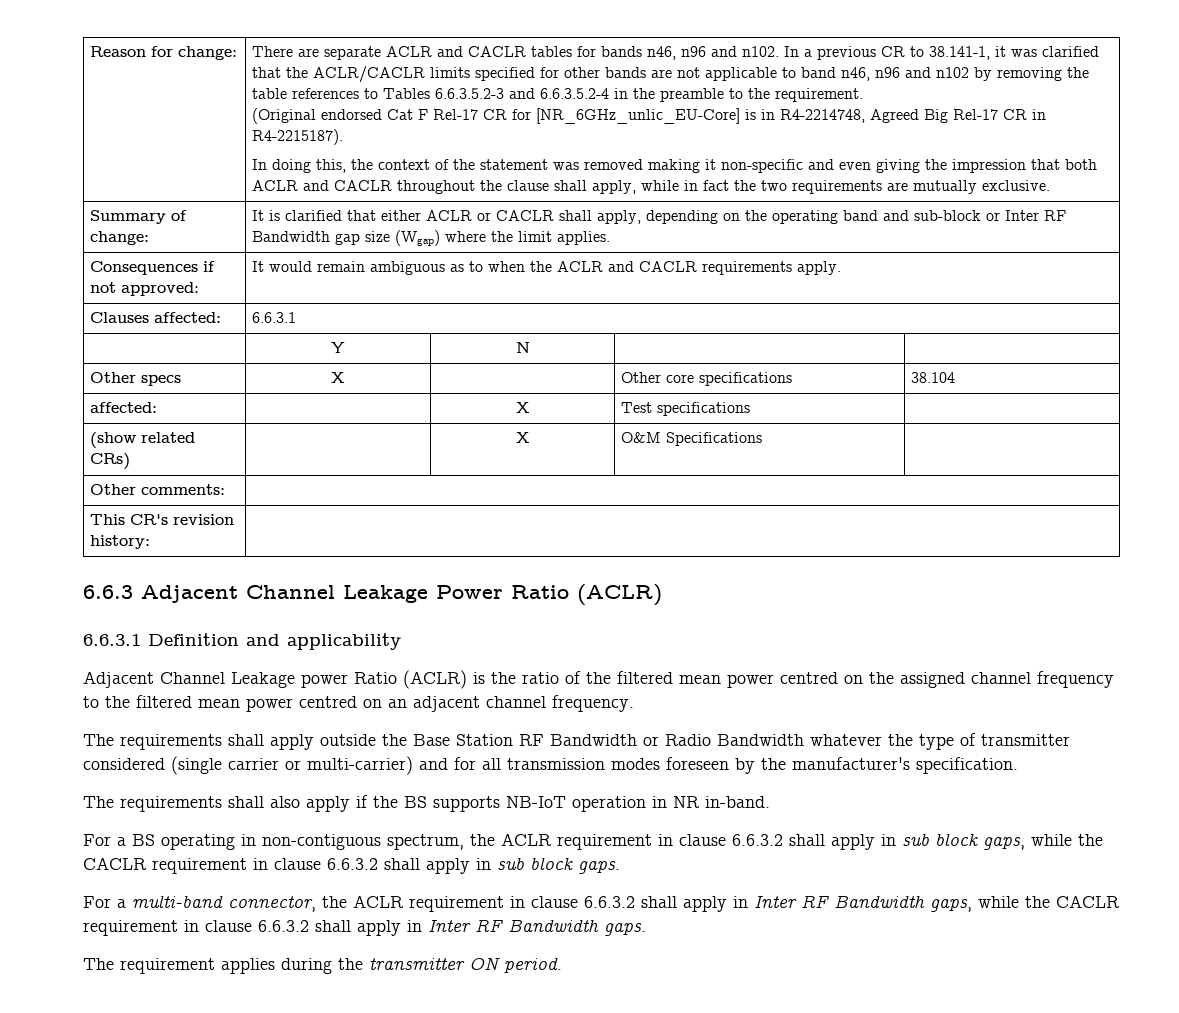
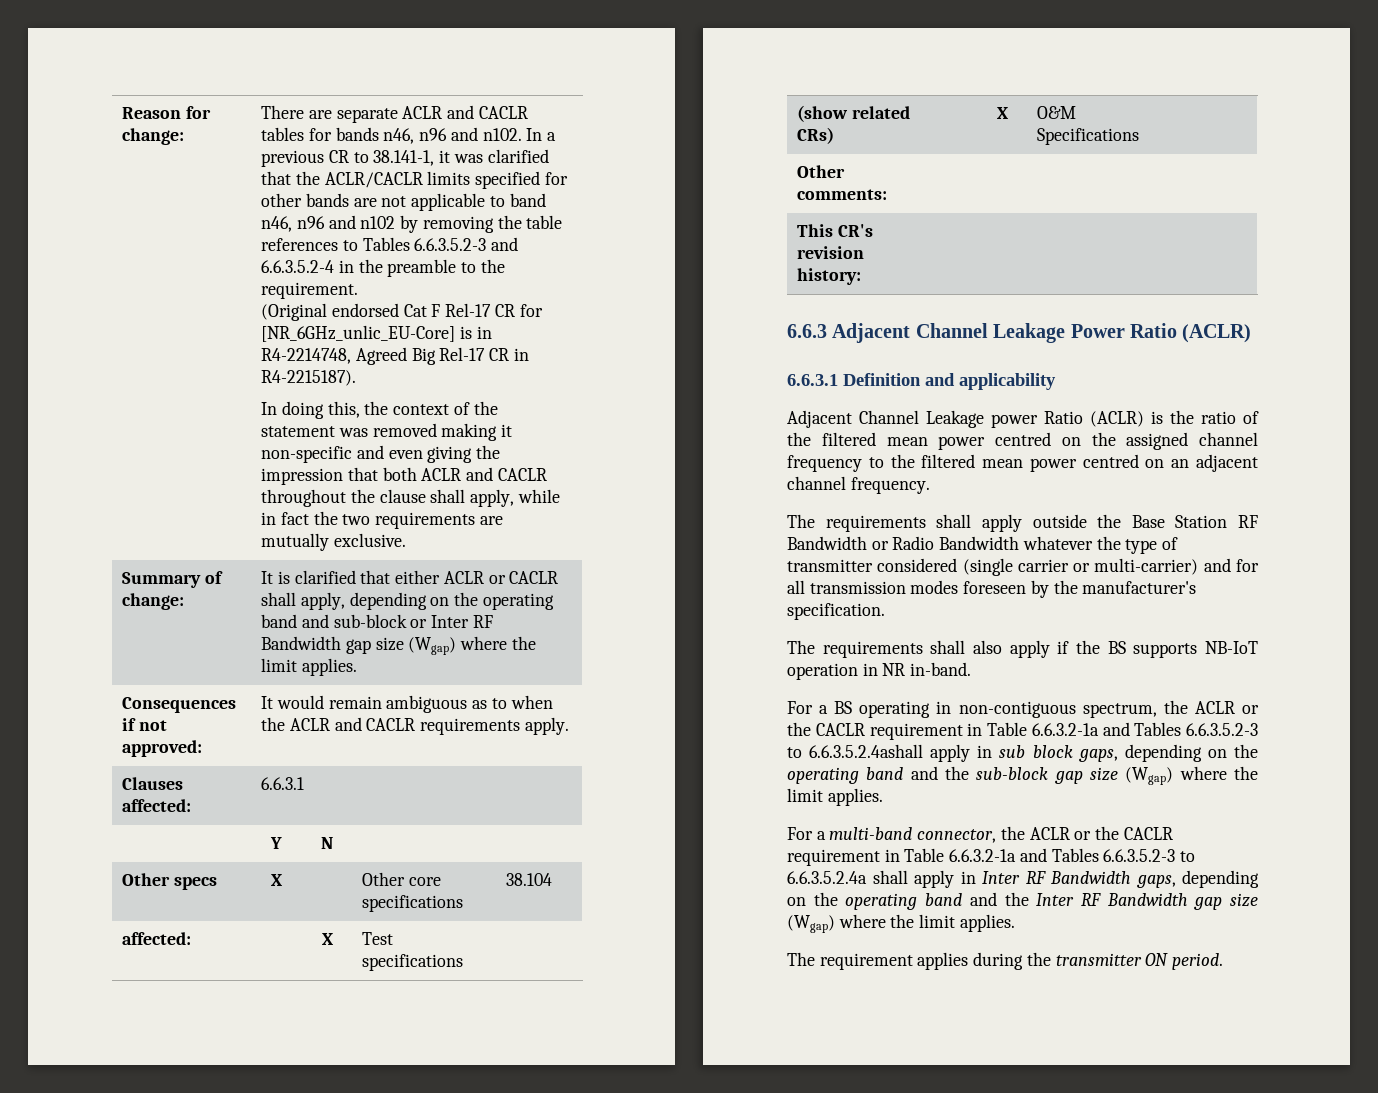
- For a BS operating in non-contiguous spectrum, the ACLR requirement in clause 6.6.3.2 shall apply in sub block gaps, while the CACLR requirement in clause 6.6.3.2 shall apply in sub block gaps.
+ For a BS operating in non-contiguous spectrum, the ACLR or the CACLR requirement in Table 6.6.3.2-1a and Tables 6.6.3.5.2-3 to 6.6.3.5.2.4ashall apply in sub block gaps, depending on the operating band and the sub-block gap size (Wgap) where the limit applies.
- For a multi-band connector, the ACLR requirement in clause 6.6.3.2 shall apply in Inter RF Bandwidth gaps, while the CACLR requirement in clause 6.6.3.2 shall apply in Inter RF Bandwidth gaps.
+ For a multi-band connector, the ACLR or the CACLR requirement in Table 6.6.3.2-1a and Tables 6.6.3.5.2-3 to 6.6.3.5.2.4a shall apply in Inter RF Bandwidth gaps, depending on the operating band and the Inter RF Bandwidth gap size (Wgap) where the limit applies.

